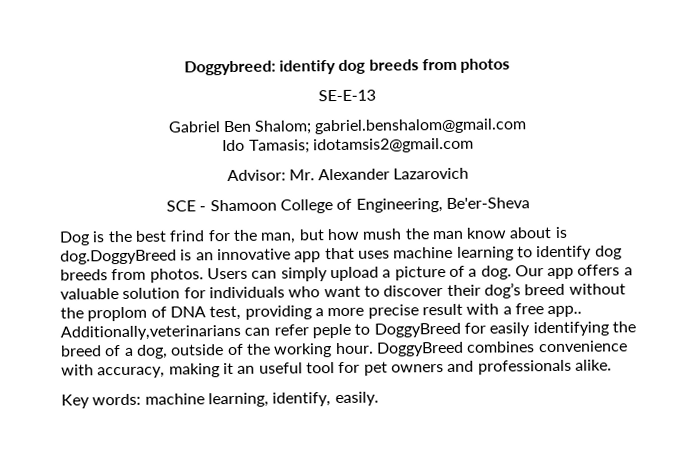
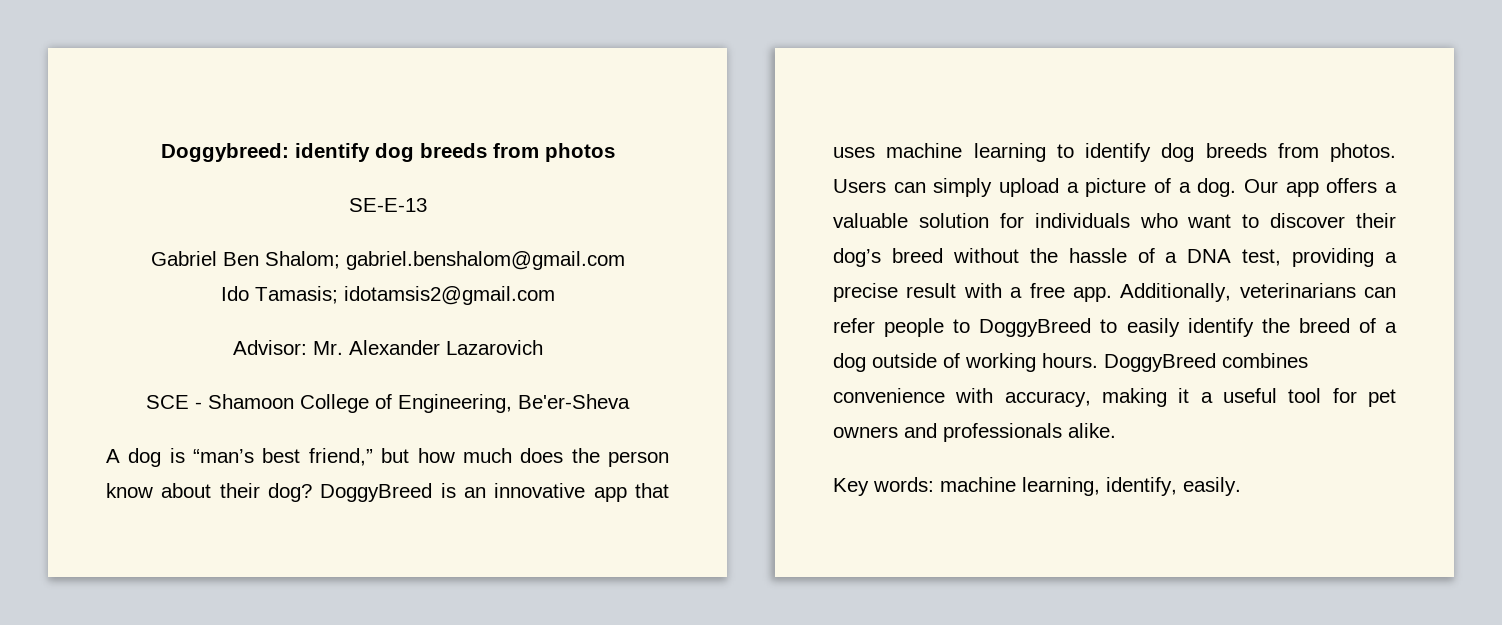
- Dog is the best frind for the man, but how mush the man know about is dog.DoggyBreed is an innovative app that uses machine learning to identify dog breeds from photos.
+ A dog is “man’s best friend,” but how much does the person know about their dog? DoggyBreed is an innovative app that uses machine learning to identify dog breeds from photos.
- Our app offers a valuable solution for individuals who want to discover their dog’s breed without the proplom of DNA test, providing a more precise result with a free app.. Additionally,veterinarians can refer peple to DoggyBreed for easily identifying the breed of a dog, outside of the working hour.
+ Our app offers a valuable solution for individuals who want to discover their dog’s breed without the hassle of a DNA test, providing a precise result with a free app. Additionally, veterinarians can refer people to DoggyBreed to easily identify the breed of a dog outside of working hours.
- DoggyBreed combines convenience with accuracy, making it an useful tool for pet owners and professionals alike.
+ DoggyBreed combines convenience with accuracy, making it a useful tool for pet owners and professionals alike.

